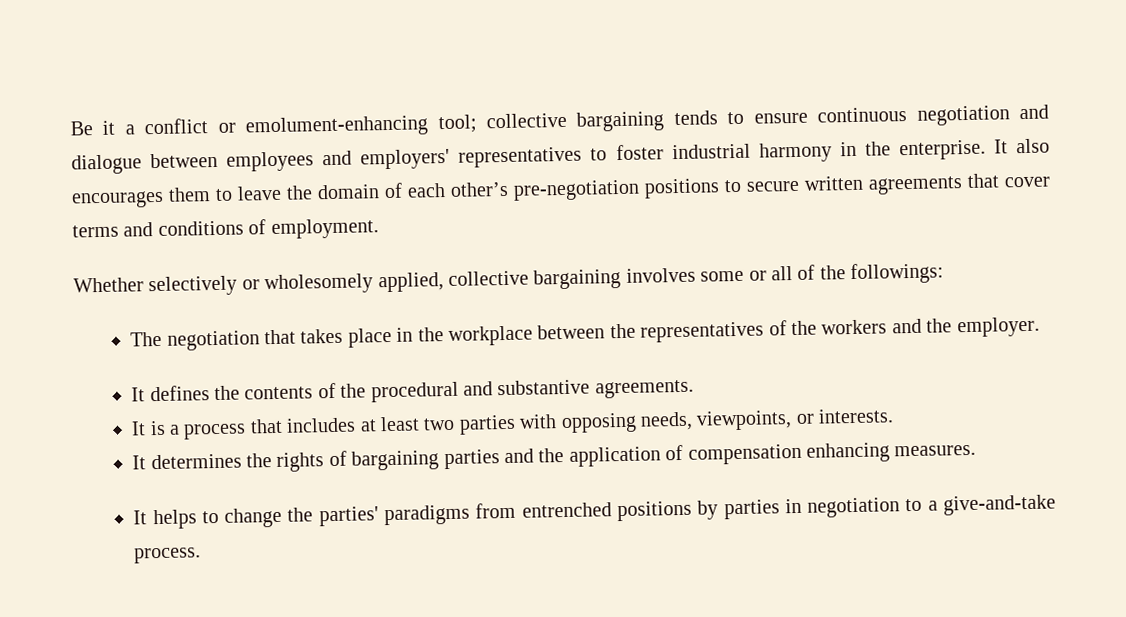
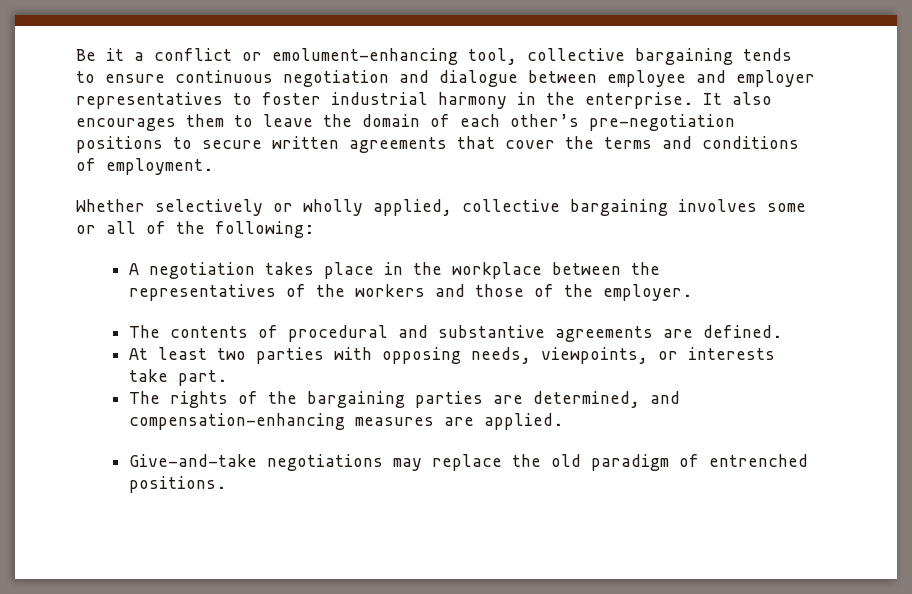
- Be it a conflict or emolument-enhancing tool; collective bargaining tends to ensure continuous negotiation and dialogue between employees and employers' representatives to foster industrial harmony in the enterprise.
+ Be it a conflict or emolument-enhancing tool, collective bargaining tends to ensure continuous negotiation and dialogue between employee and employer representatives to foster industrial harmony in the enterprise.
- It also encourages them to leave the domain of each other’s pre-negotiation positions to secure written agreements that cover terms and conditions of employment.
+ It also encourages them to leave the domain of each other’s pre-negotiation positions to secure written agreements that cover the terms and conditions of employment.
- Whether selectively or wholesomely applied, collective bargaining involves some or all of the followings:
- The negotiation that takes place in the workplace between the representatives of the workers and the employer.
+ Whether selectively or wholly applied, collective bargaining involves some or all of the following:
+ A negotiation takes place in the workplace between the representatives of the workers and those of the employer.
- It defines the contents of the procedural and substantive agreements.
- It is a process that includes at least two parties with opposing needs, viewpoints, or interests.
- It determines the rights of bargaining parties and the application of compensation enhancing measures.
- It helps to change the parties' paradigms from entrenched positions by parties in negotiation to a give-and-take process.
+ The contents of procedural and substantive agreements are defined.
+ At least two parties with opposing needs, viewpoints, or interests take part.
+ The rights of the bargaining parties are determined, and compensation-enhancing measures are applied.
+ Give-and-take negotiations may replace the old paradigm of entrenched positions.

